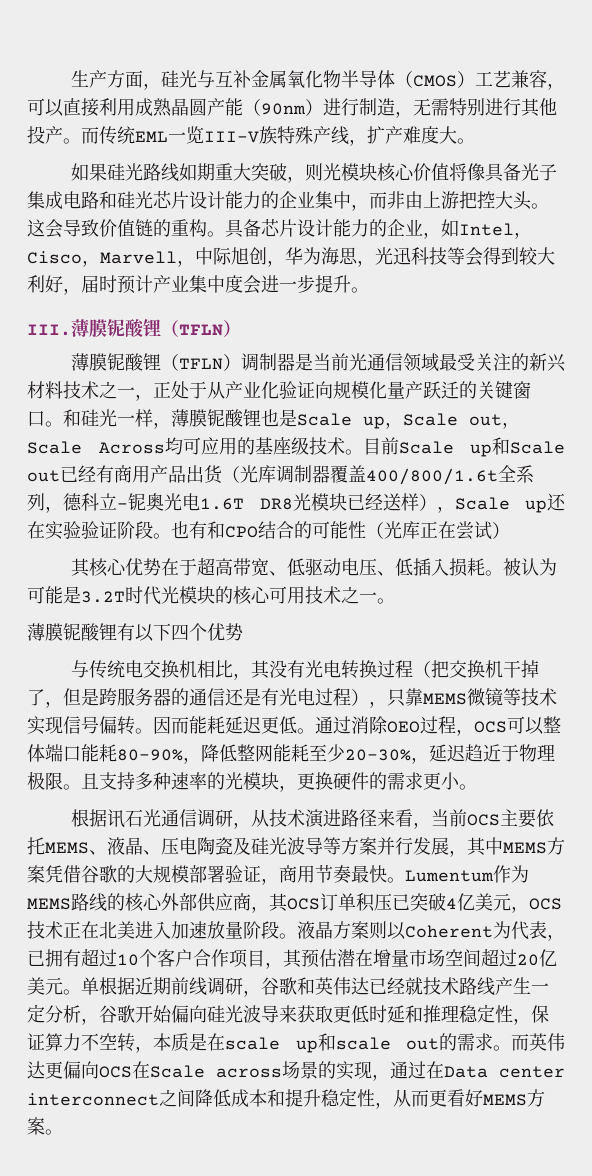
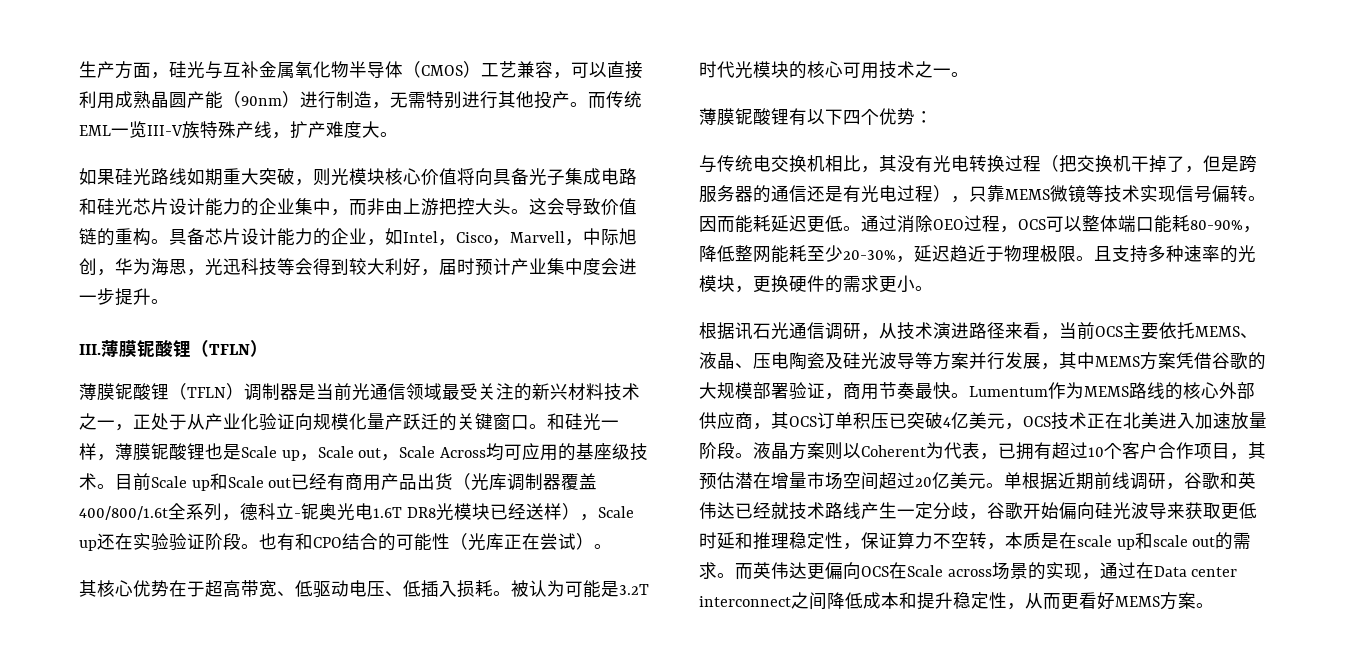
- 如果硅光路线如期重大突破，则光模块核心价值将像具备光子集成电路和硅光芯片设计能力的企业集中，而非由上游把控大头。
+ 如果硅光路线如期重大突破，则光模块核心价值将向具备光子集成电路和硅光芯片设计能力的企业集中，而非由上游把控大头。
- 也有和CPO结合的可能性（光库正在尝试）
+ 也有和CPO结合的可能性（光库正在尝试）。
- 薄膜铌酸锂有以下四个优势
+ 薄膜铌酸锂有以下四个优势：
- 单根据近期前线调研，谷歌和英伟达已经就技术路线产生一定分析，谷歌开始偏向硅光波导来获取更低时延和推理稳定性，保证算力不空转，本质是在scale up和scale out的需求。
+ 单根据近期前线调研，谷歌和英伟达已经就技术路线产生一定分歧，谷歌开始偏向硅光波导来获取更低时延和推理稳定性，保证算力不空转，本质是在scale up和scale out的需求。

